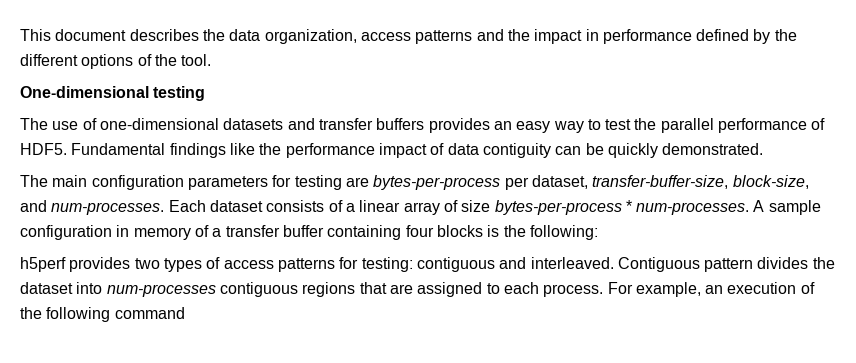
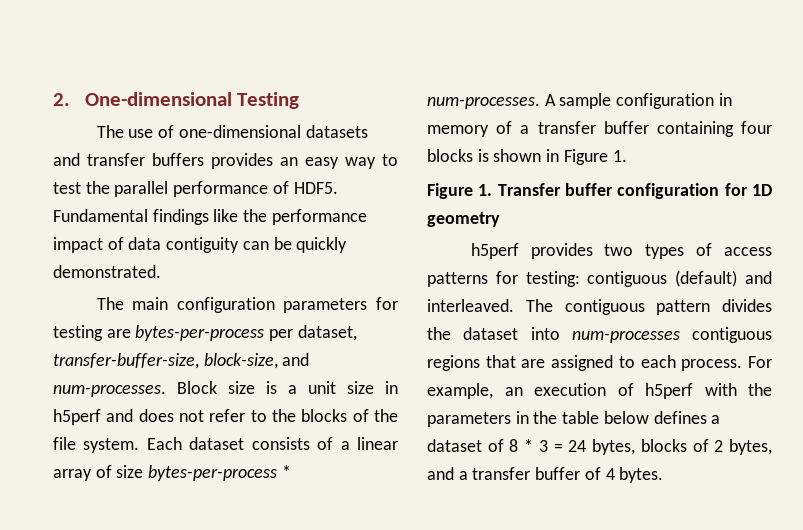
- This document describes the data organization, access patterns and the impact in performance defined by the different options of the tool.
- One-dimensional testing
+ 2. One-dimensional Testing
+ Block size is a unit size in h5perf and does not refer to the blocks of the file system.
- A sample configuration in memory of a transfer buffer containing four blocks is the following:
+ A sample configuration in memory of a transfer buffer containing four blocks is shown in Figure 1.
+ Figure 1. Transfer buffer configuration for 1D geometry
- h5perf provides two types of access patterns for testing: contiguous and interleaved.
+ h5perf provides two types of access patterns for testing: contiguous (default) and interleaved.
- Contiguous pattern divides the dataset into num-processes contiguous regions that are assigned to each process.
+ The contiguous pattern divides the dataset into num-processes contiguous regions that are assigned to each process.
- For example, an execution of the following command
+ For example, an execution of h5perf with the parameters in the table below defines a dataset of 8 * 3 = 24 bytes, blocks of 2 bytes, and a transfer buffer of 4 bytes.

